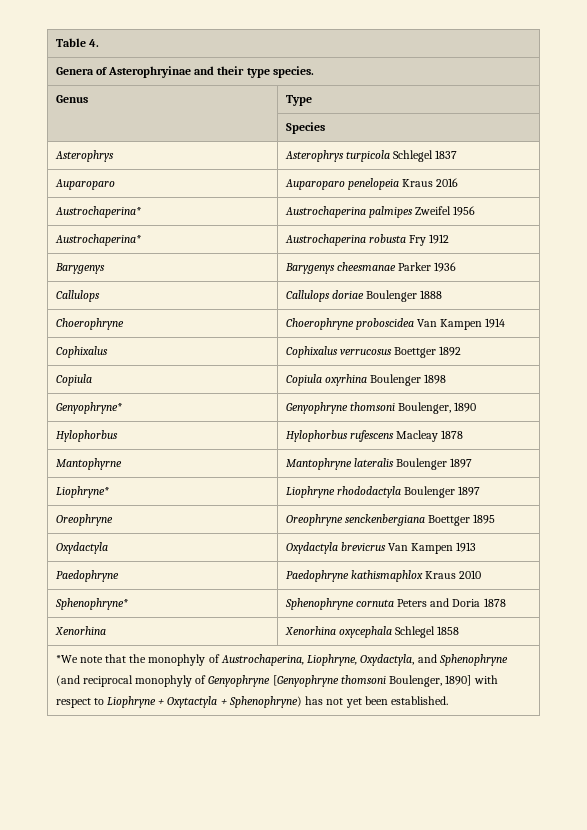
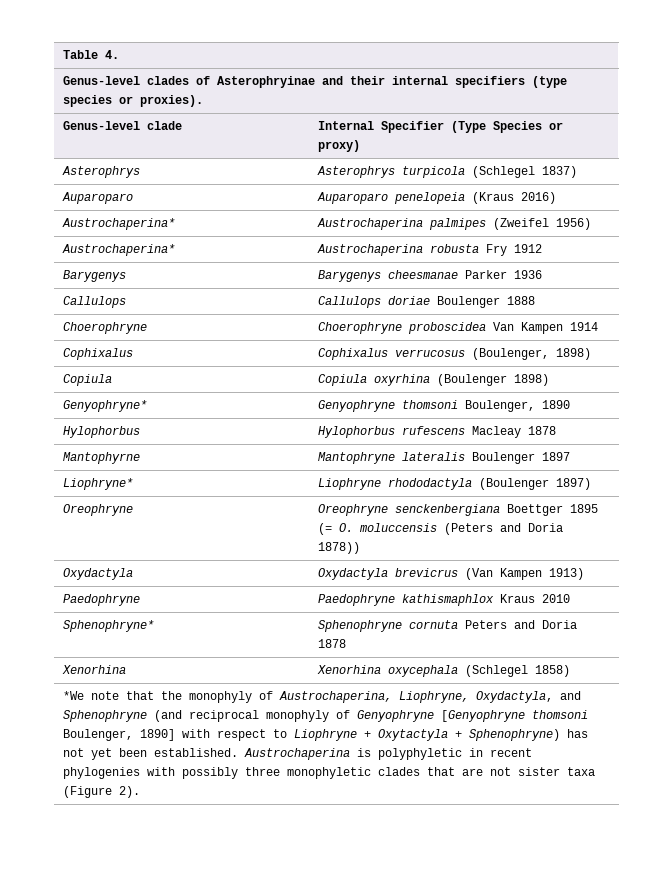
- Genera of Asterophryinae and their type species.
- Genus | Type
- | Species
+ Genus-level clades of Asterophryinae and their internal specifiers (type species or proxies).
+ Genus-level clade | Internal Specifier (Type Species or proxy)
- Asterophrys | Asterophrys turpicola Schlegel 1837
+ Asterophrys | Asterophrys turpicola (Schlegel 1837)
- Auparoparo | Auparoparo penelopeia Kraus 2016
+ Auparoparo | Auparoparo penelopeia (Kraus 2016)
- Austrochaperina* | Austrochaperina palmipes Zweifel 1956
+ Austrochaperina* | Austrochaperina palmipes (Zweifel 1956)
- Cophixalus | Cophixalus verrucosus Boettger 1892
+ Cophixalus | Cophixalus verrucosus (Boulenger, 1898)
- Copiula | Copiula oxyrhina Boulenger 1898
+ Copiula | Copiula oxyrhina (Boulenger 1898)
- Liophryne* | Liophryne rhododactyla Boulenger 1897
+ Liophryne* | Liophryne rhododactyla (Boulenger 1897)
- Oreophryne | Oreophryne senckenbergiana Boettger 1895
+ Oreophryne | Oreophryne senckenbergiana Boettger 1895 (= O. moluccensis (Peters and Doria 1878))
- Oxydactyla | Oxydactyla brevicrus Van Kampen 1913
+ Oxydactyla | Oxydactyla brevicrus (Van Kampen 1913)
- Xenorhina | Xenorhina oxycephala Schlegel 1858
+ Xenorhina | Xenorhina oxycephala (Schlegel 1858)
+ Austrochaperina is polyphyletic in recent phylogenies with possibly three monophyletic clades that are not sister taxa (Figure 2).

